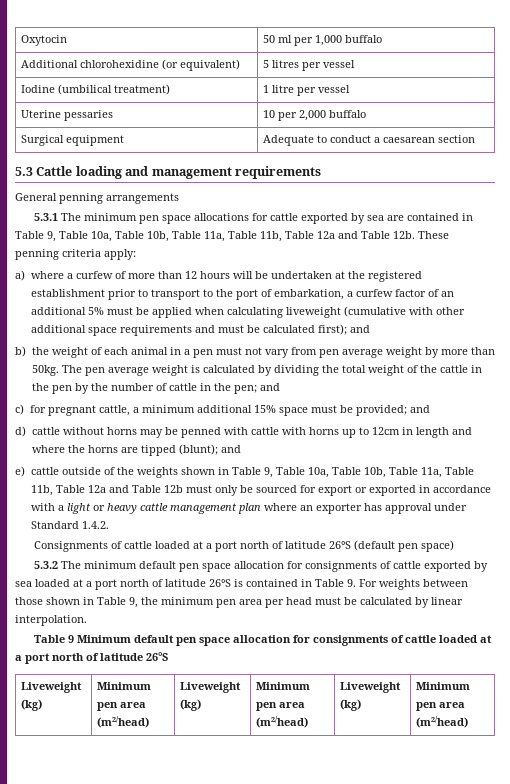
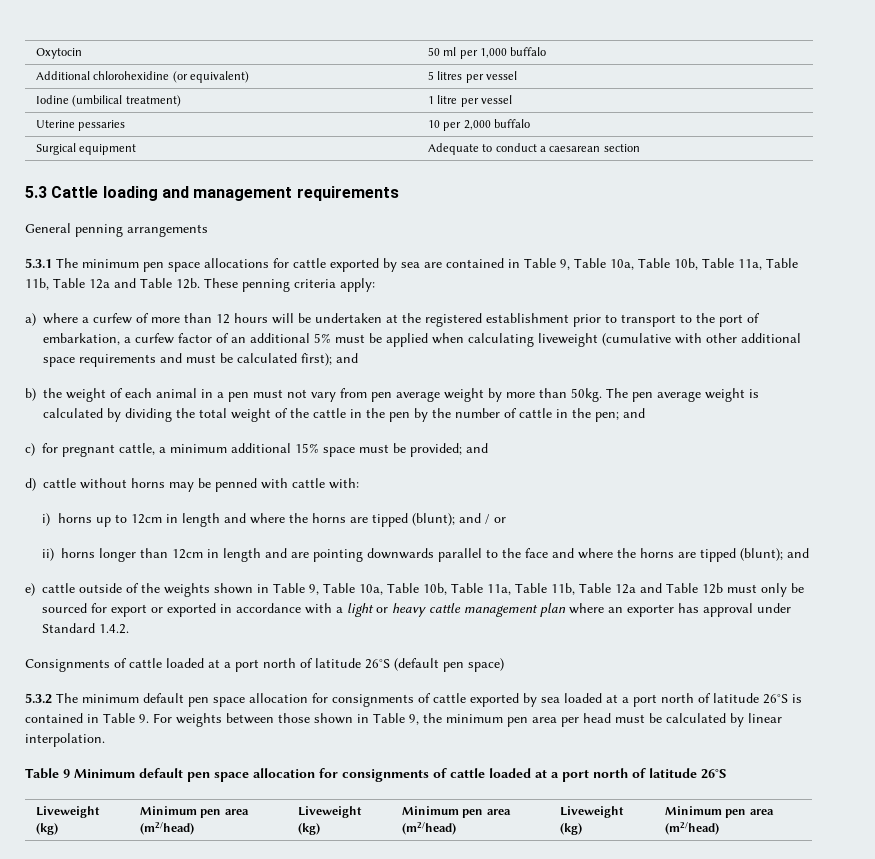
- d) cattle without horns may be penned with cattle with horns up to 12cm in length and where the horns are tipped (blunt); and
+ d) cattle without horns may be penned with cattle with:
+ i) horns up to 12cm in length and where the horns are tipped (blunt); and / or
+ ii) horns longer than 12cm in length and are pointing downwards parallel to the face and where the horns are tipped (blunt); and

